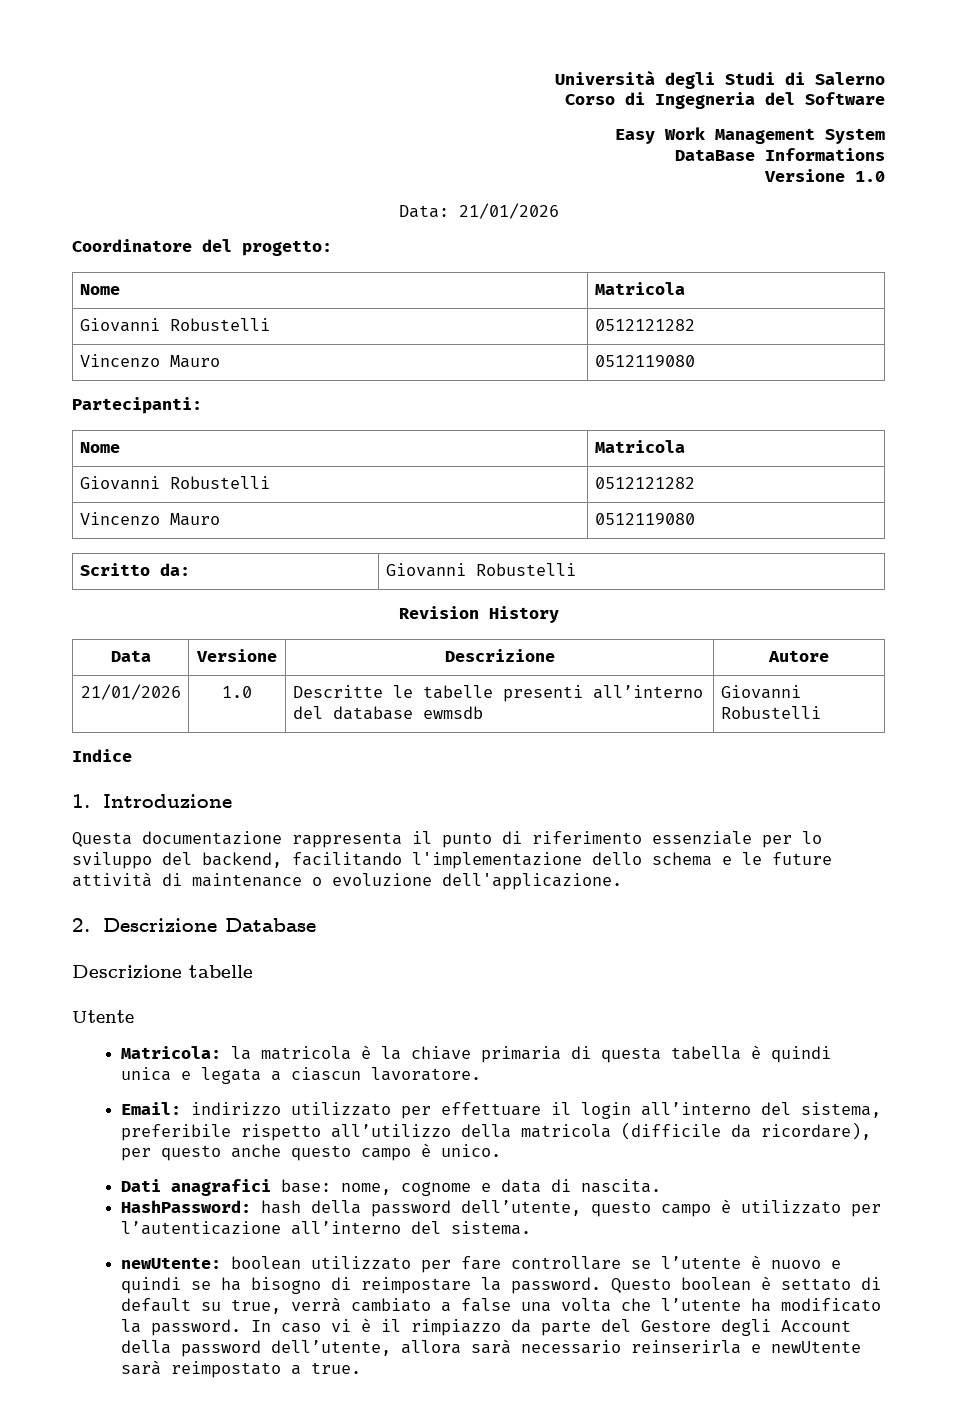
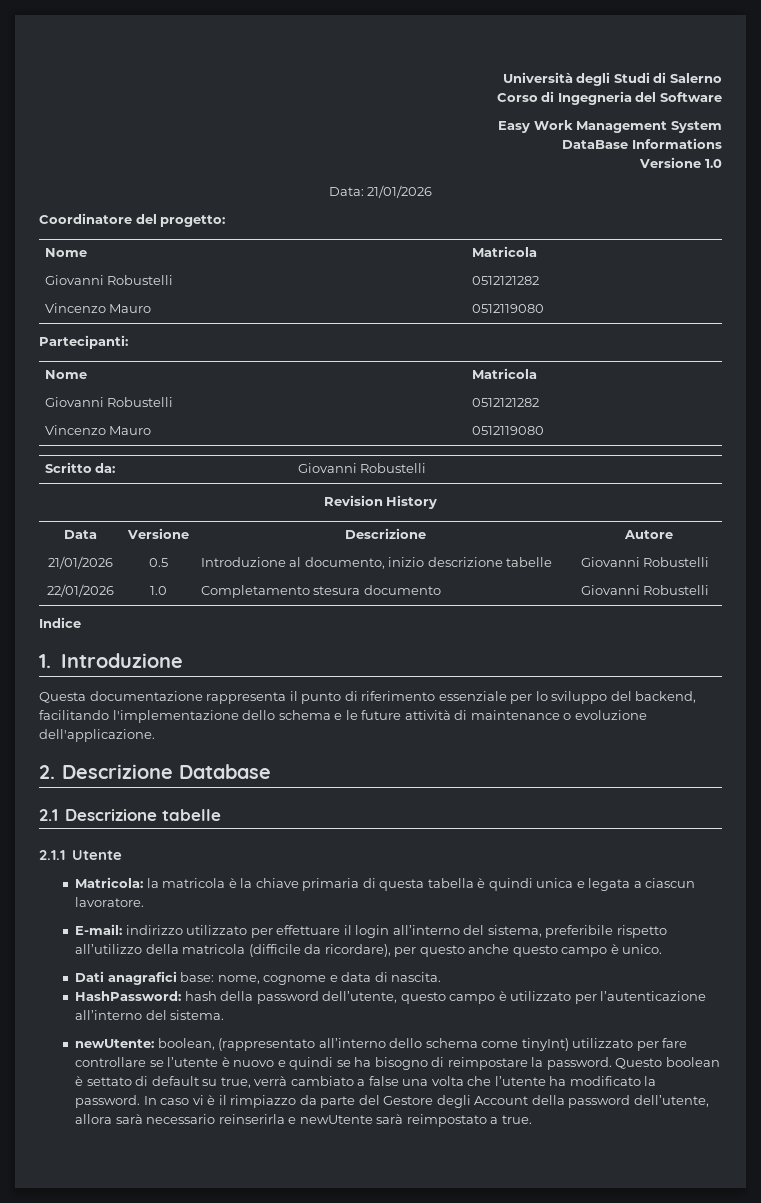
- 21/01/2026 | 1.0 | Descritte le tabelle presenti all’interno del database ewmsdb | Giovanni Robustelli
+ 21/01/2026 | 0.5 | Introduzione al documento, inizio descrizione tabelle | Giovanni Robustelli
+ 22/01/2026 | 1.0 | Completamento stesura documento | Giovanni Robustelli
- Descrizione tabelle
+ 2.1 Descrizione tabelle
- Utente
+ 2.1.1 Utente
- Email: indirizzo utilizzato per effettuare il login all’interno del sistema, preferibile rispetto all’utilizzo della matricola (difficile da ricordare), per questo anche questo campo è unico.
+ E-mail: indirizzo utilizzato per effettuare il login all’interno del sistema, preferibile rispetto all’utilizzo della matricola (difficile da ricordare), per questo anche questo campo è unico.
- newUtente: boolean utilizzato per fare controllare se l’utente è nuovo e quindi se ha bisogno di reimpostare la password.
+ newUtente: boolean, (rappresentato all’interno dello schema come tinyInt) utilizzato per fare controllare se l’utente è nuovo e quindi se ha bisogno di reimpostare la password.

